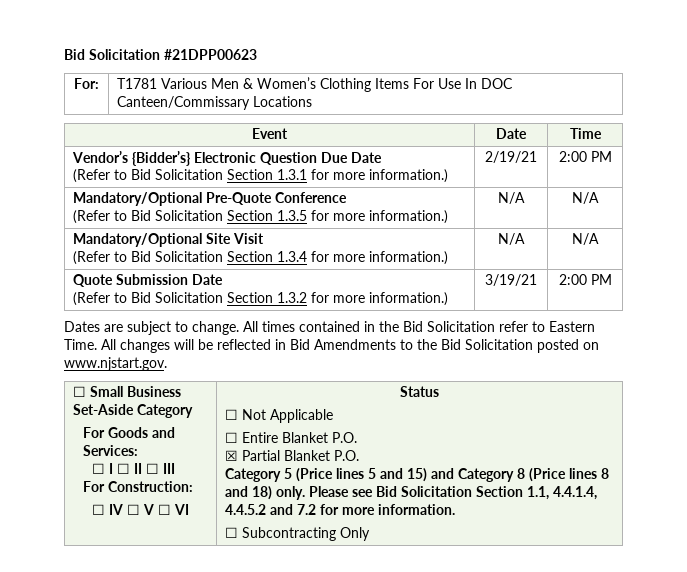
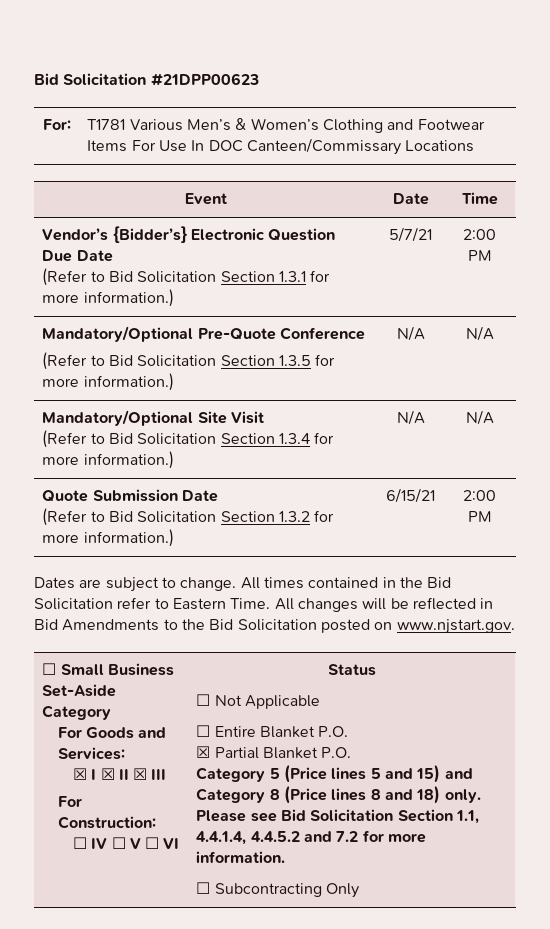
- For: | T1781 Various Men & Women’s Clothing Items For Use In DOC Canteen/Commissary Locations
+ For: | T1781 Various Men’s & Women’s Clothing and Footwear Items For Use In DOC Canteen/Commissary Locations
  Vendor’s {Bidder’s} Electronic Question Due Date
- (Refer to Bid Solicitation Section 1.3.1 for more information.) | 2/19/21 | 2:00 PM
+ (Refer to Bid Solicitation Section 1.3.1 for more information.) | 5/7/21 | 2:00 PM
  Quote Submission Date
- (Refer to Bid Solicitation Section 1.3.2 for more information.) | 3/19/21 | 2:00 PM
+ (Refer to Bid Solicitation Section 1.3.2 for more information.) | 6/15/21 | 2:00 PM
- ☐ I ☐ II ☐ III
+ ☒ I ☒ II ☒ III

